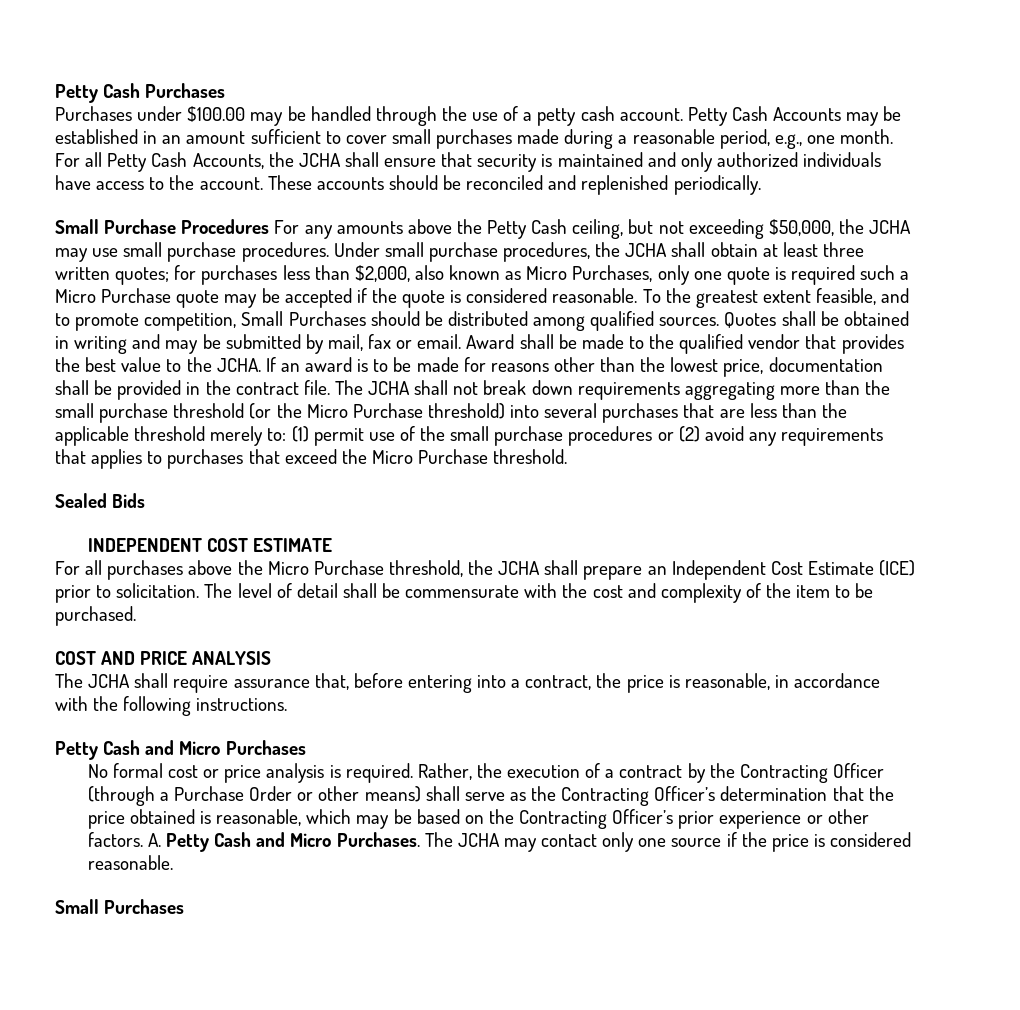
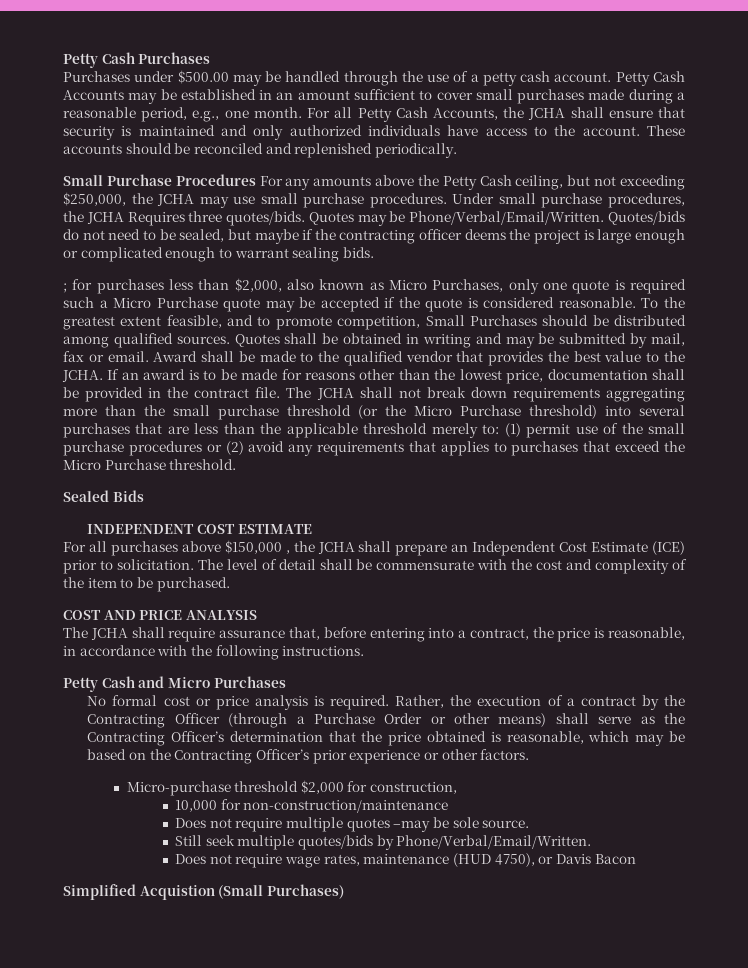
- Purchases under $100.00 may be handled through the use of a petty cash account.
+ Purchases under $500.00 may be handled through the use of a petty cash account.
- Small Purchase Procedures For any amounts above the Petty Cash ceiling, but not exceeding $50,000, the JCHA may use small purchase procedures.
+ Small Purchase Procedures For any amounts above the Petty Cash ceiling, but not exceeding $250,000, the JCHA may use small purchase procedures.
- Under small purchase procedures, the JCHA shall obtain at least three written quotes; for purchases less than $2,000, also known as Micro Purchases, only one quote is required such a Micro Purchase quote may be accepted if the quote is considered reasonable.
+ Under small purchase procedures, the JCHA Requires three quotes/bids. Quotes may be Phone/Verbal/Email/Written. Quotes/bids do not need to be sealed, but maybe if the contracting officer deems the project is large enough or complicated enough to warrant sealing bids.
+ ; for purchases less than $2,000, also known as Micro Purchases, only one quote is required such a Micro Purchase quote may be accepted if the quote is considered reasonable.
- For all purchases above the Micro Purchase threshold, the JCHA shall prepare an Independent Cost Estimate (ICE) prior to solicitation.
+ For all purchases above $150,000 , the JCHA shall prepare an Independent Cost Estimate (ICE) prior to solicitation.
- Rather, the execution of a contract by the Contracting Officer (through a Purchase Order or other means) shall serve as the Contracting Officer’s determination that the price obtained is reasonable, which may be based on the Contracting Officer’s prior experience or other factors. A. Petty Cash and Micro Purchases. The JCHA may contact only one source if the price is considered reasonable.
- Small Purchases
+ Rather, the execution of a contract by the Contracting Officer (through a Purchase Order or other means) shall serve as the Contracting Officer’s determination that the price obtained is reasonable, which may be based on the Contracting Officer’s prior experience or other factors.
+ Micro-purchase threshold $2,000 for construction,
+ 10,000 for non-construction/maintenance
+ Does not require multiple quotes –may be sole source.
+ Still seek multiple quotes/bids by Phone/Verbal/Email/Written.
+ Does not require wage rates, maintenance (HUD 4750), or Davis Bacon
+ Simplified Acquistion (Small Purchases)

